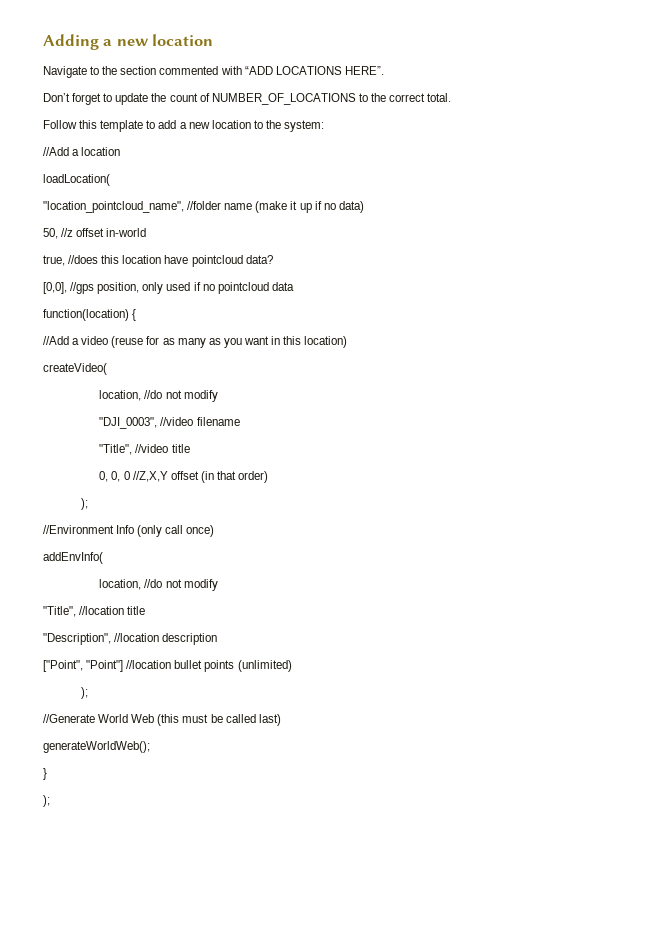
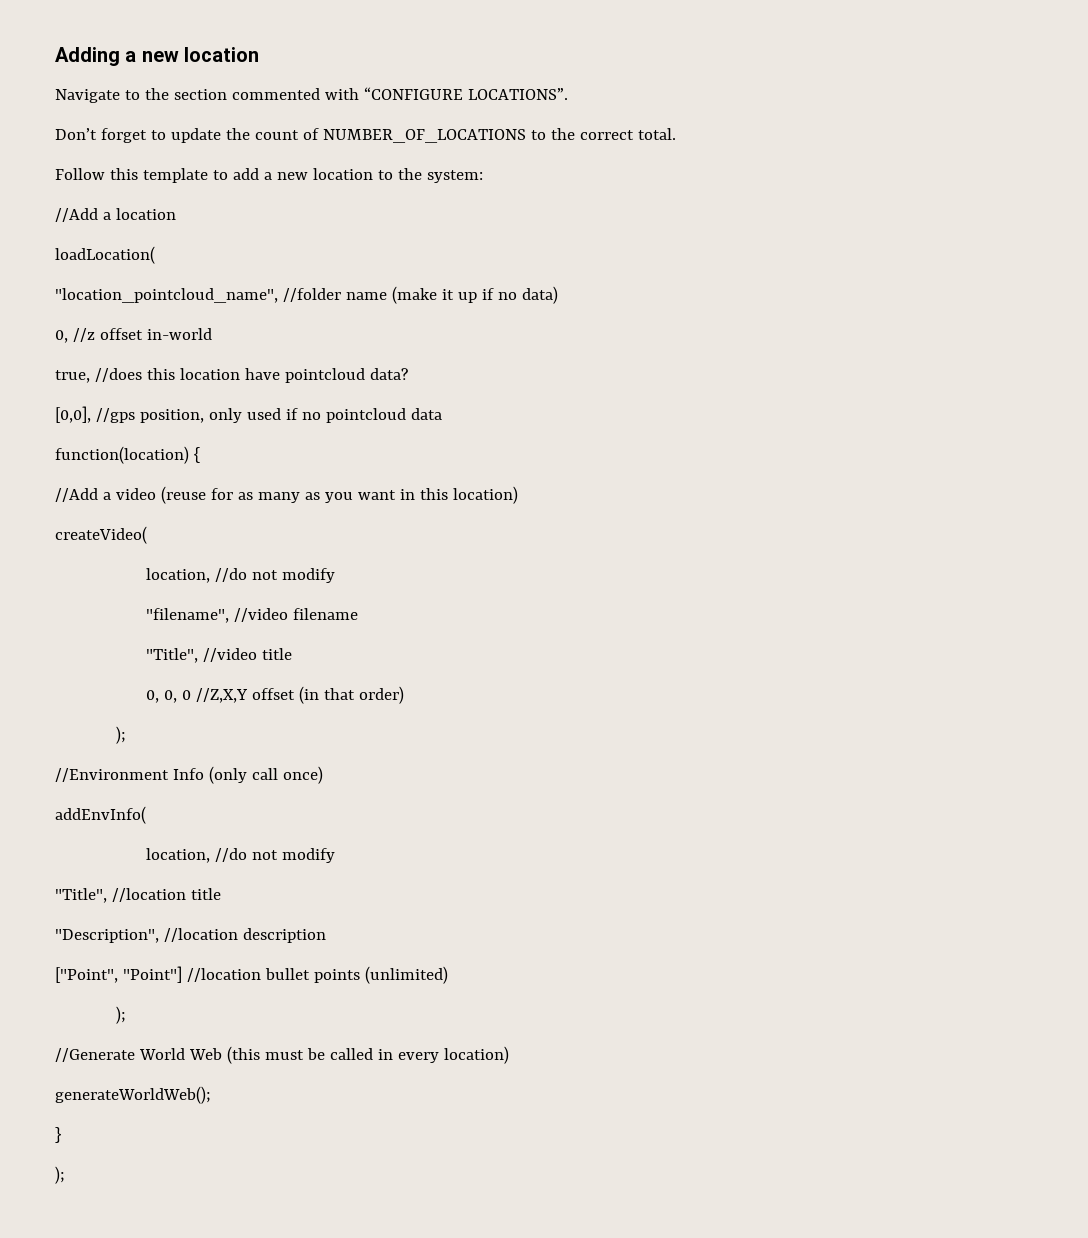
- Navigate to the section commented with “ADD LOCATIONS HERE”.
+ Navigate to the section commented with “CONFIGURE LOCATIONS”.
- 50, //z offset in-world
+ 0, //z offset in-world
- "DJI_0003", //video filename
+ "filename", //video filename
- //Generate World Web (this must be called last)
+ //Generate World Web (this must be called in every location)

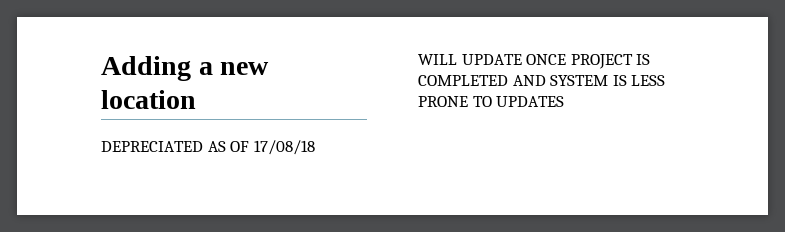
- Navigate to the section commented with “CONFIGURE LOCATIONS”.
- Don’t forget to update the count of NUMBER_OF_LOCATIONS to the correct total.
- Follow this template to add a new location to the system:
- //Add a location
- loadLocation(
- "location_pointcloud_name", //folder name (make it up if no data)
- 0, //z offset in-world
- true, //does this location have pointcloud data?
- [0,0], //gps position, only used if no pointcloud data
- function(location) {
- //Add a video (reuse for as many as you want in this location)
- createVideo(
- location, //do not modify
- "filename", //video filename
- "Title", //video title
- 0, 0, 0 //Z,X,Y offset (in that order)
- );
- //Environment Info (only call once)
- addEnvInfo(
- location, //do not modify
- "Title", //location title
- "Description", //location description
- ["Point", "Point"] //location bullet points (unlimited)
- );
- //Generate World Web (this must be called in every location)
- generateWorldWeb();
- }
- );
+ DEPRECIATED AS OF 17/08/18
+ WILL UPDATE ONCE PROJECT IS COMPLETED AND SYSTEM IS LESS PRONE TO UPDATES

